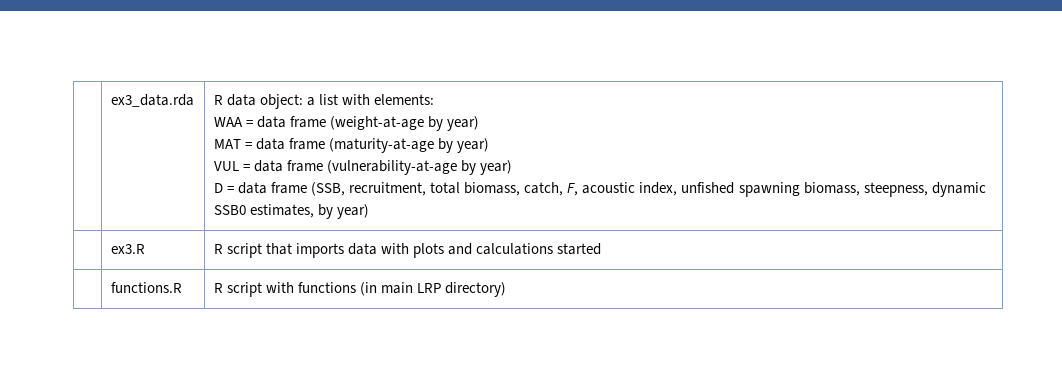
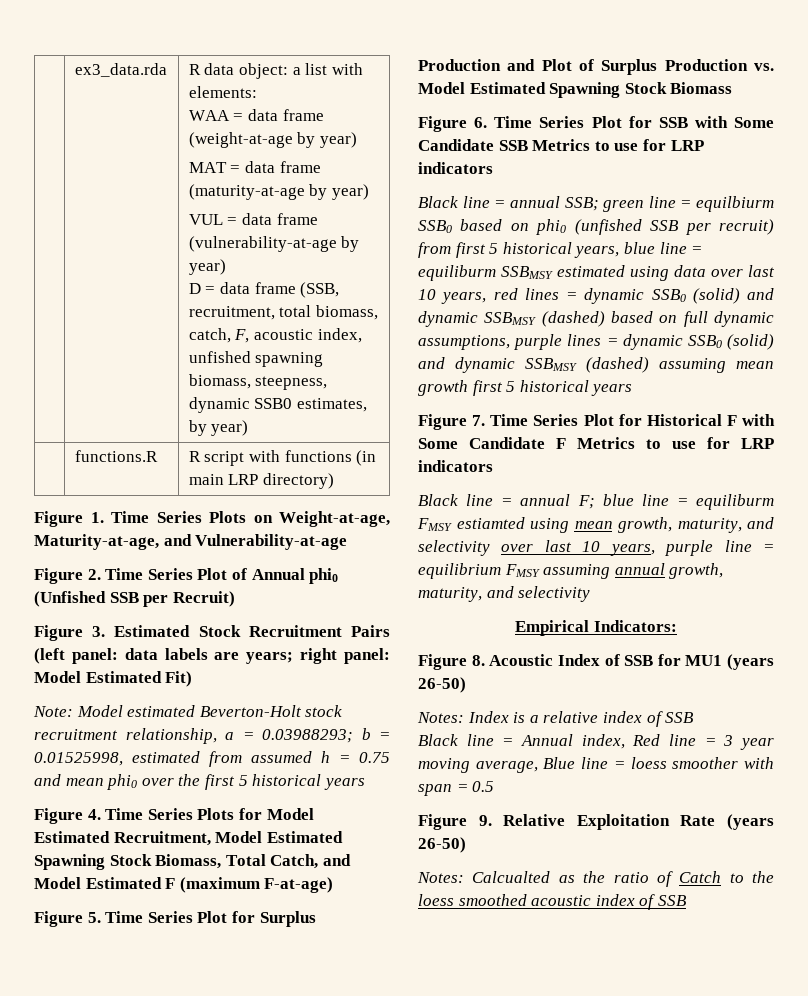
- | ex3.R | R script that imports data with plots and calculations started
+ Figure 1. Time Series Plots on Weight-at-age, Maturity-at-age, and Vulnerability-at-age
+ Figure 2. Time Series Plot of Annual phi0 (Unfished SSB per Recruit)
+ Figure 3. Estimated Stock Recruitment Pairs (left panel: data labels are years; right panel: Model Estimated Fit)
+ Note: Model estimated Beverton-Holt stock recruitment relationship, a = 0.03988293; b = 0.01525998, estimated from assumed h = 0.75 and mean phi0 over the first 5 historical years
+ Figure 4. Time Series Plots for Model Estimated Recruitment, Model Estimated Spawning Stock Biomass, Total Catch, and Model Estimated F (maximum F-at-age)
+ Figure 5. Time Series Plot for Surplus Production and Plot of Surplus Production vs. Model Estimated Spawning Stock Biomass
+ Figure 6. Time Series Plot for SSB with Some Candidate SSB Metrics to use for LRP indicators
+ Black line = annual SSB; green line = equilbiurm SSB0 based on phi0 (unfished SSB per recruit) from first 5 historical years, blue line = equiliburm SSBMSY estimated using data over last 10 years, red lines = dynamic SSB0 (solid) and dynamic SSBMSY (dashed) based on full dynamic assumptions, purple lines = dynamic SSB0 (solid) and dynamic SSBMSY (dashed) assuming mean growth first 5 historical years
+ Figure 7. Time Series Plot for Historical F with Some Candidate F Metrics to use for LRP indicators
+ Black line = annual F; blue line = equiliburm FMSY estiamted using mean growth, maturity, and selectivity over last 10 years, purple line = equilibrium FMSY assuming annual growth, maturity, and selectivity
+ Empirical Indicators:
+ Figure 8. Acoustic Index of SSB for MU1 (years 26-50)
+ Notes: Index is a relative index of SSB
+ Black line = Annual index, Red line = 3 year moving average, Blue line = loess smoother with span = 0.5
+ Figure 9. Relative Exploitation Rate (years 26-50)
+ Notes: Calcualted as the ratio of Catch to the loess smoothed acoustic index of SSB

